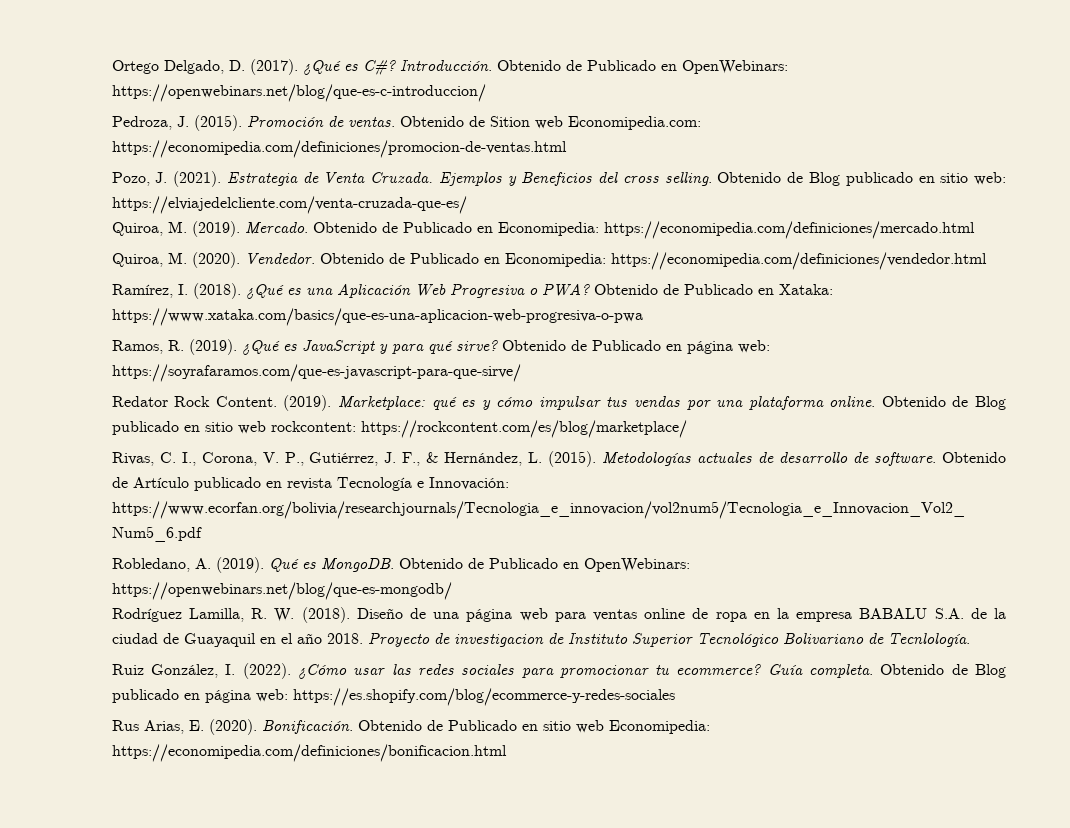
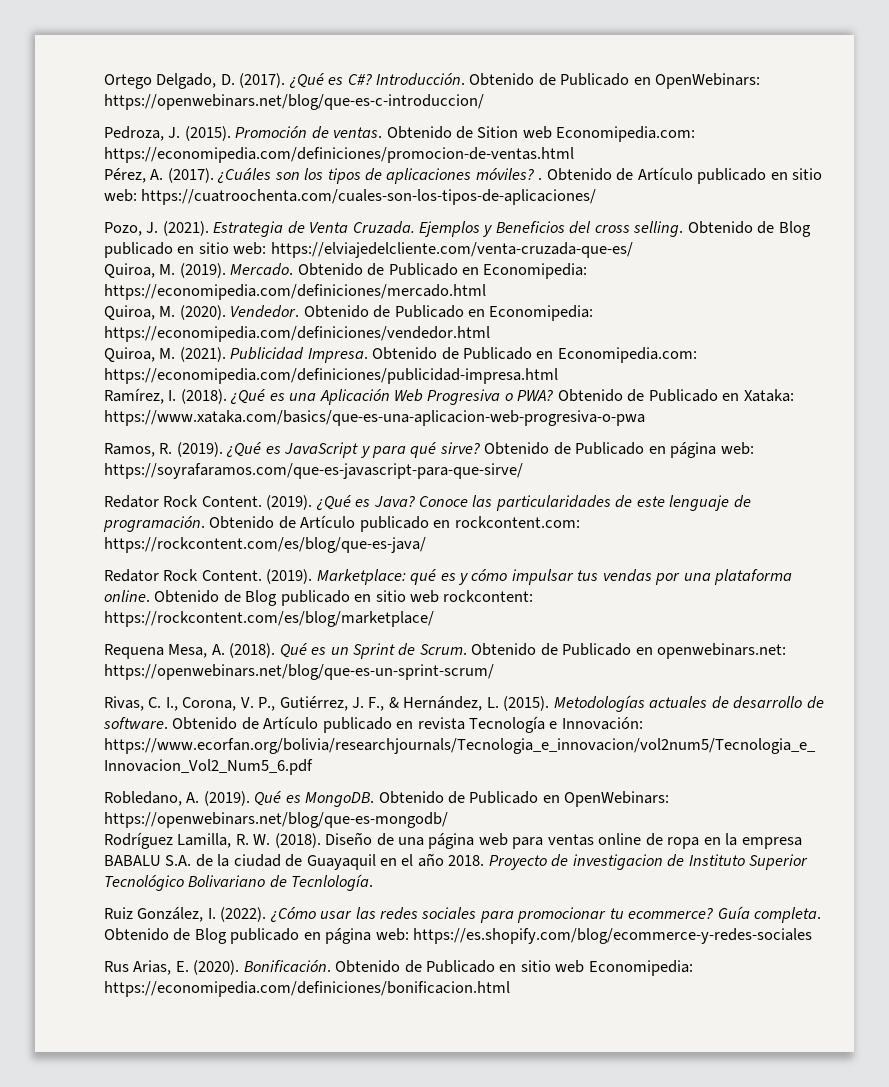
+ Pérez, A. (2017). ¿Cuáles son los tipos de aplicaciones móviles? . Obtenido de Artículo publicado en sitio web: https://cuatroochenta.com/cuales-son-los-tipos-de-aplicaciones/
+ Quiroa, M. (2021). Publicidad Impresa. Obtenido de Publicado en Economipedia.com: https://economipedia.com/definiciones/publicidad-impresa.html
+ Redator Rock Content. (2019). ¿Qué es Java? Conoce las particularidades de este lenguaje de programación. Obtenido de Artículo publicado en rockcontent.com: https://rockcontent.com/es/blog/que-es-java/
+ Requena Mesa, A. (2018). Qué es un Sprint de Scrum. Obtenido de Publicado en openwebinars.net: https://openwebinars.net/blog/que-es-un-sprint-scrum/

